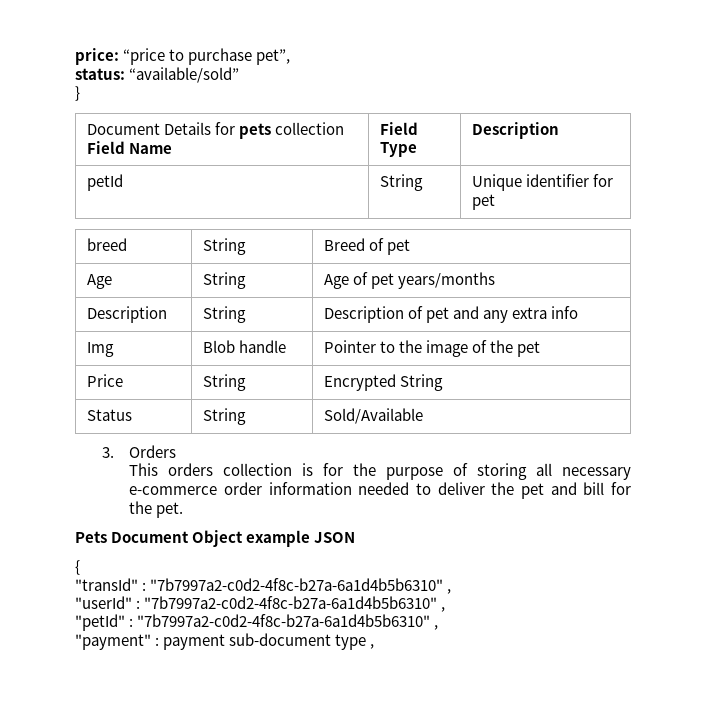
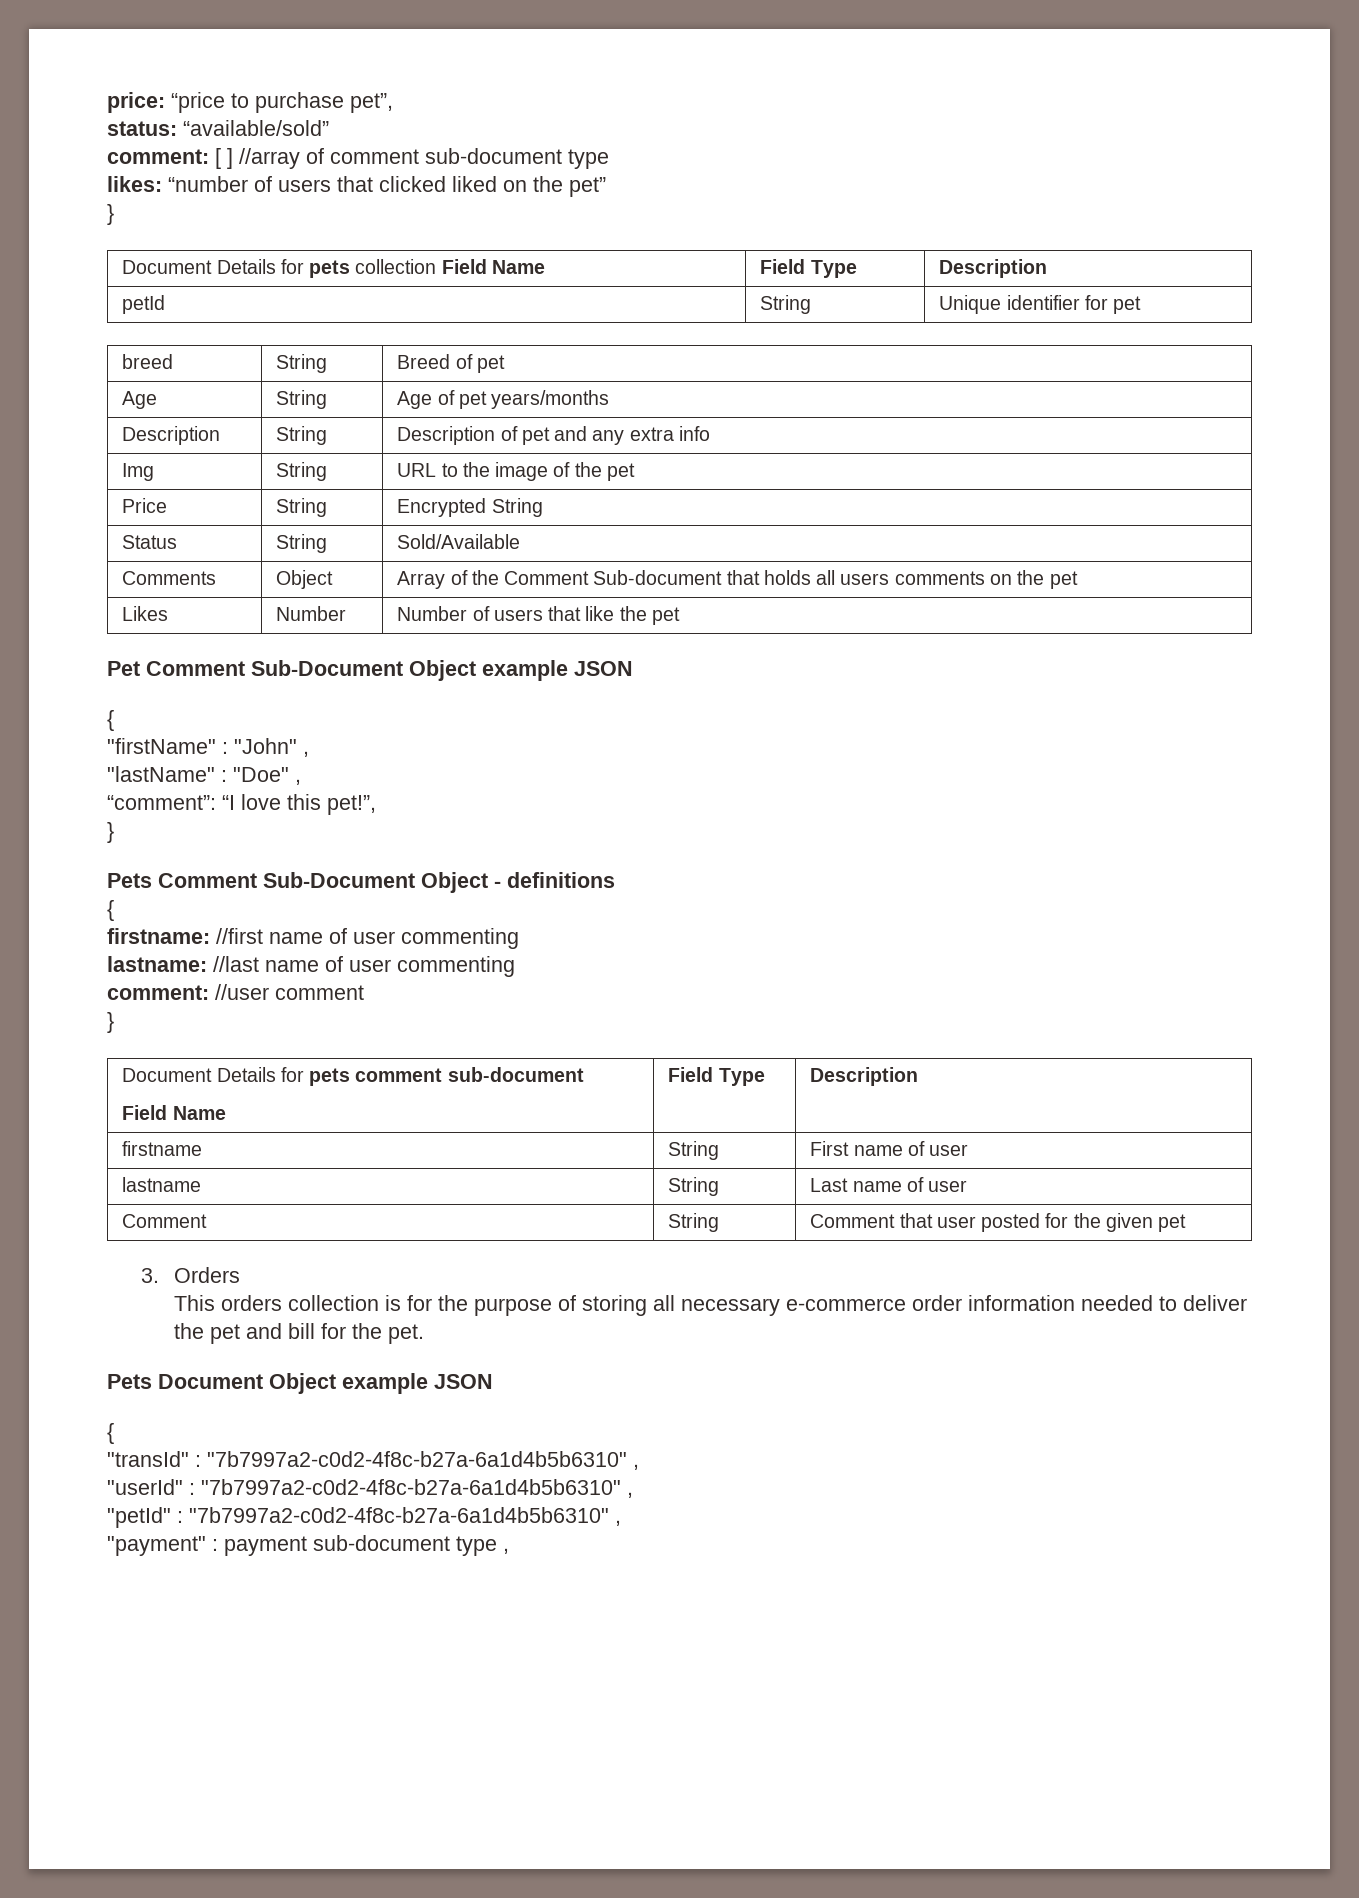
+ comment: [ ] //array of comment sub-document type
+ likes: “number of users that clicked liked on the pet”
- Img | Blob handle | Pointer to the image of the pet
+ Img | String | URL to the image of the pet
+ Comments | Object | Array of the Comment Sub-document that holds all users comments on the pet
+ Likes | Number | Number of users that like the pet
+ Pet Comment Sub-Document Object example JSON
+ {
+ "firstName" : "John" ,
+ "lastName" : "Doe" ,
+ “comment”: “I love this pet!”,
+ }
+ Pets Comment Sub-Document Object - definitions
+ {
+ firstname: //first name of user commenting
+ lastname: //last name of user commenting
+ comment: //user comment
+ }
+ Document Details for pets comment sub-document
+ Field Name | Field Type | Description
+ firstname | String | First name of user
+ lastname | String | Last name of user
+ Comment | String | Comment that user posted for the given pet

